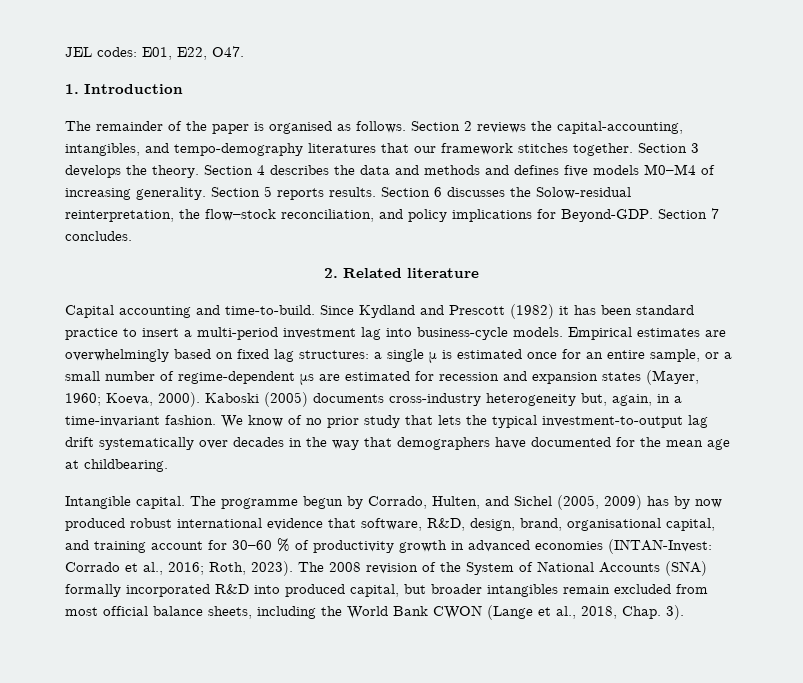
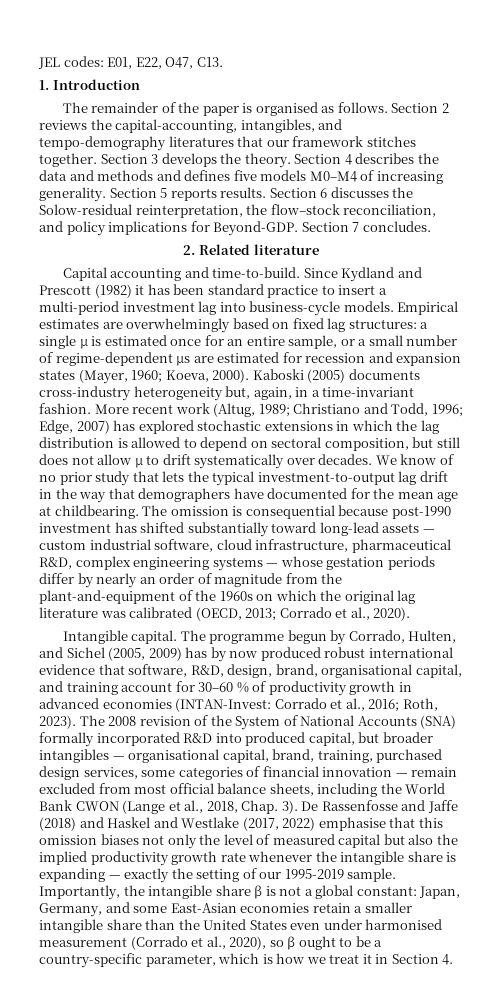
- JEL codes: E01, E22, O47.
+ JEL codes: E01, E22, O47, C13.
+ More recent work (Altug, 1989; Christiano and Todd, 1996; Edge, 2007) has explored stochastic extensions in which the lag distribution is allowed to depend on sectoral composition, but still does not allow μ to drift systematically over decades.
- We know of no prior study that lets the typical investment-to-output lag drift systematically over decades in the way that demographers have documented for the mean age at childbearing.
+ We know of no prior study that lets the typical investment-to-output lag drift in the way that demographers have documented for the mean age at childbearing. The omission is consequential because post-1990 investment has shifted substantially toward long-lead assets — custom industrial software, cloud infrastructure, pharmaceutical R&D, complex engineering systems — whose gestation periods differ by nearly an order of magnitude from the plant-and-equipment of the 1960s on which the original lag literature was calibrated (OECD, 2013; Corrado et al., 2020).
- The 2008 revision of the System of National Accounts (SNA) formally incorporated R&D into produced capital, but broader intangibles remain excluded from most official balance sheets, including the World Bank CWON (Lange et al., 2018, Chap.
+ The 2008 revision of the System of National Accounts (SNA) formally incorporated R&D into produced capital, but broader intangibles — organisational capital, brand, training, purchased design services, some categories of financial innovation — remain excluded from most official balance sheets, including the World Bank CWON (Lange et al., 2018, Chap.
+ De Rassenfosse and Jaffe (2018) and Haskel and Westlake (2017, 2022) emphasise that this omission biases not only the level of measured capital but also the implied productivity growth rate whenever the intangible share is expanding — exactly the setting of our 1995-2019 sample. Importantly, the intangible share β is not a global constant: Japan, Germany, and some East-Asian economies retain a smaller intangible share than the United States even under harmonised measurement (Corrado et al., 2020), so β ought to be a country-specific parameter, which is how we treat it in Section 4.

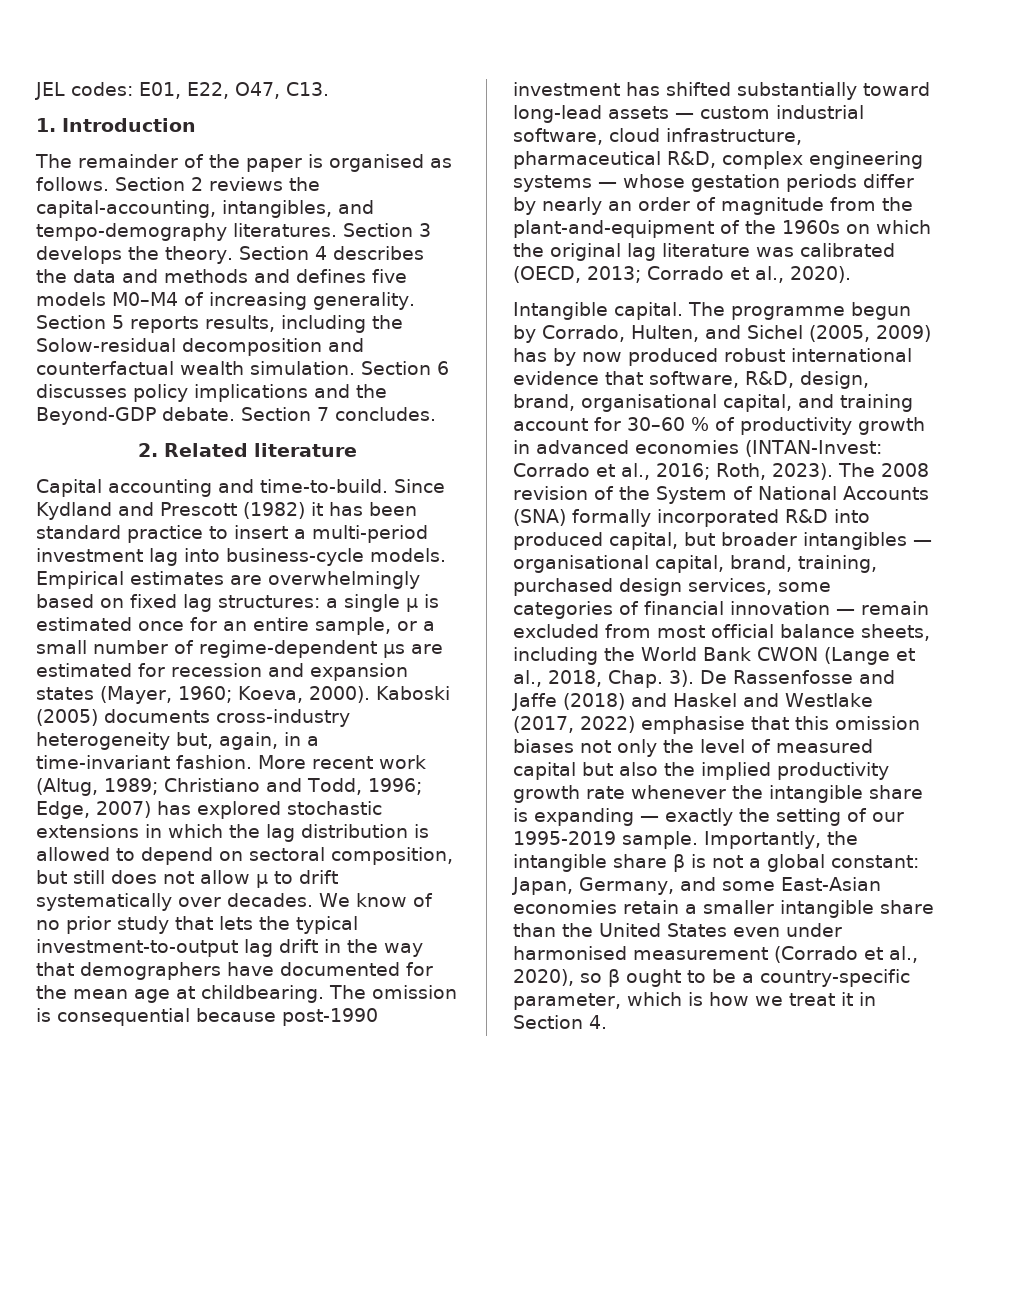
- Section 2 reviews the capital-accounting, intangibles, and tempo-demography literatures that our framework stitches together.
+ Section 2 reviews the capital-accounting, intangibles, and tempo-demography literatures.
- Section 5 reports results. Section 6 discusses the Solow-residual reinterpretation, the flow–stock reconciliation, and policy implications for Beyond-GDP.
+ Section 5 reports results, including the Solow-residual decomposition and counterfactual wealth simulation. Section 6 discusses policy implications and the Beyond-GDP debate.

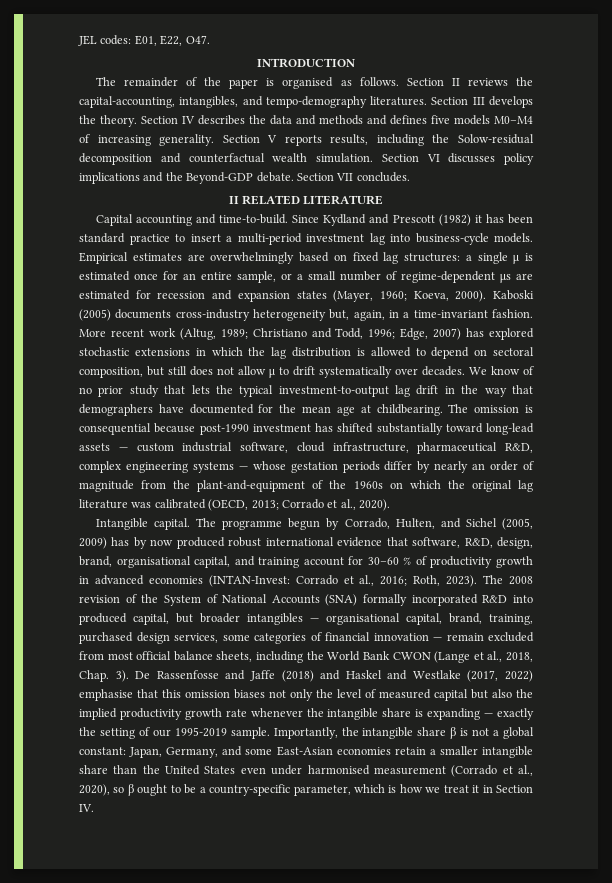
- JEL codes: E01, E22, O47, C13.
- 1. Introduction
+ JEL codes: E01, E22, O47.
+ INTRODUCTION
- Section 2 reviews the capital-accounting, intangibles, and tempo-demography literatures.
+ Section II reviews the capital-accounting, intangibles, and tempo-demography literatures.
- Section 3 develops the theory.
+ Section III develops the theory.
- Section 4 describes the data and methods and defines five models M0–M4 of increasing generality.
+ Section IV describes the data and methods and defines five models M0–M4 of increasing generality.
- Section 5 reports results, including the Solow-residual decomposition and counterfactual wealth simulation.
+ Section V reports results, including the Solow-residual decomposition and counterfactual wealth simulation.
- Section 6 discusses policy implications and the Beyond-GDP debate.
+ Section VI discusses policy implications and the Beyond-GDP debate.
- Section 7 concludes.
+ Section VII concludes.
- 2. Related literature
+ II RELATED LITERATURE
- Importantly, the intangible share β is not a global constant: Japan, Germany, and some East-Asian economies retain a smaller intangible share than the United States even under harmonised measurement (Corrado et al., 2020), so β ought to be a country-specific parameter, which is how we treat it in Section 4.
+ Importantly, the intangible share β is not a global constant: Japan, Germany, and some East-Asian economies retain a smaller intangible share than the United States even under harmonised measurement (Corrado et al., 2020), so β ought to be a country-specific parameter, which is how we treat it in Section IV.

